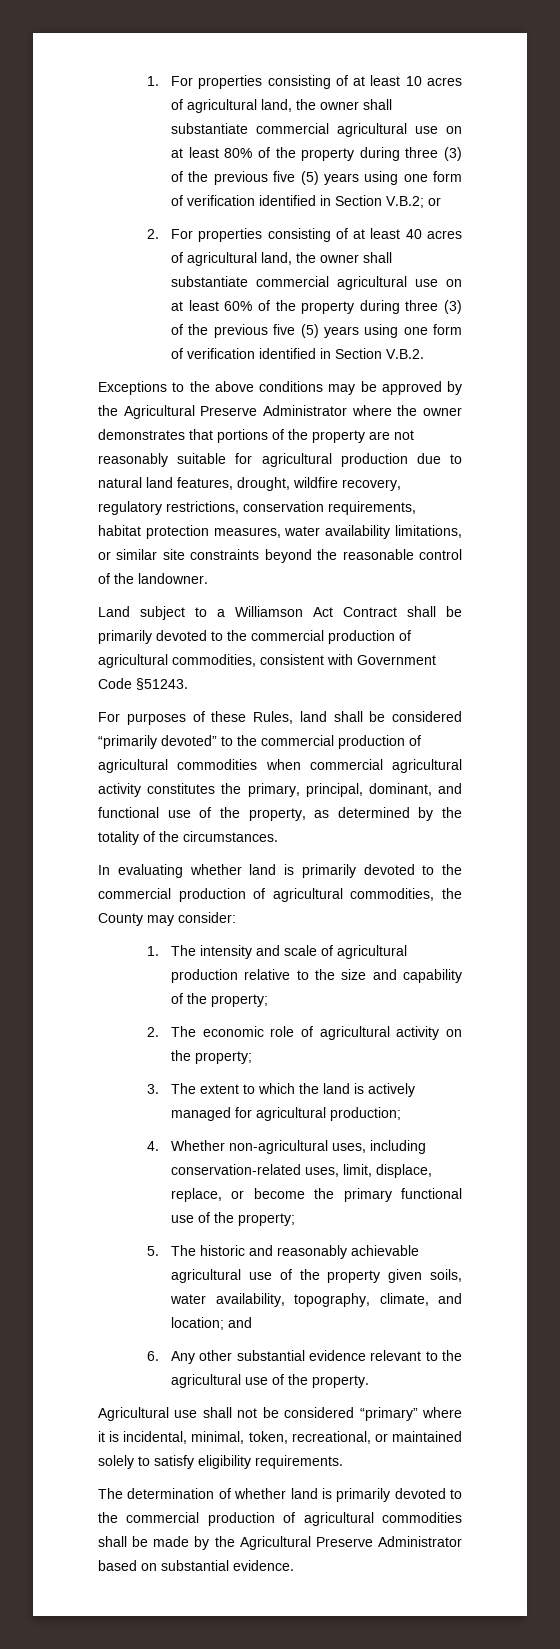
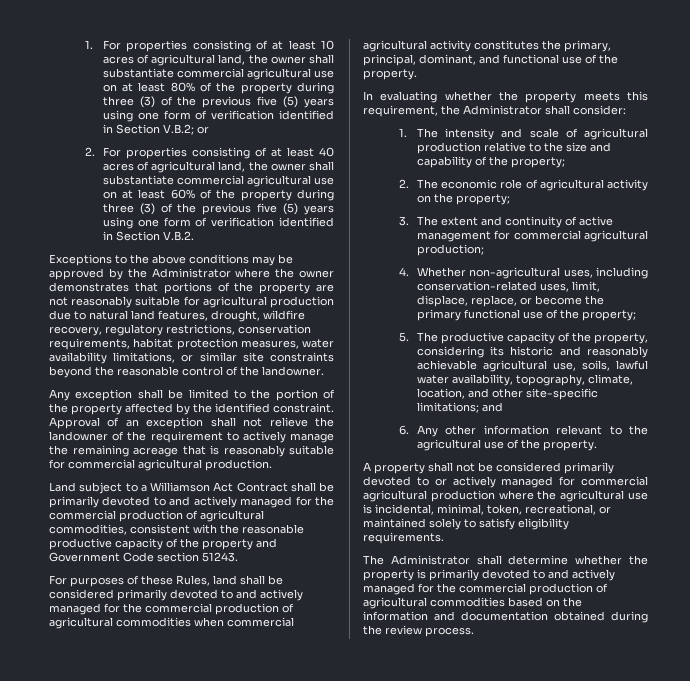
- Exceptions to the above conditions may be approved by the Agricultural Preserve Administrator where the owner demonstrates that portions of the property are not reasonably suitable for agricultural production due to natural land features, drought, wildfire recovery, regulatory restrictions, conservation requirements, habitat protection measures, water availability limitations, or similar site constraints beyond the reasonable control of the landowner.
+ Exceptions to the above conditions may be approved by the Administrator where the owner demonstrates that portions of the property are not reasonably suitable for agricultural production due to natural land features, drought, wildfire recovery, regulatory restrictions, conservation requirements, habitat protection measures, water availability limitations, or similar site constraints beyond the reasonable control of the landowner.
+ Any exception shall be limited to the portion of the property affected by the identified constraint. Approval of an exception shall not relieve the landowner of the requirement to actively manage the remaining acreage that is reasonably suitable for commercial agricultural production.
- Land subject to a Williamson Act Contract shall be primarily devoted to the commercial production of agricultural commodities, consistent with Government Code §51243.
+ Land subject to a Williamson Act Contract shall be primarily devoted to and actively managed for the commercial production of agricultural commodities, consistent with the reasonable productive capacity of the property and Government Code section 51243.
- For purposes of these Rules, land shall be considered “primarily devoted” to the commercial production of agricultural commodities when commercial agricultural activity constitutes the primary, principal, dominant, and functional use of the property, as determined by the totality of the circumstances.
- In evaluating whether land is primarily devoted to the commercial production of agricultural commodities, the County may consider:
+ For purposes of these Rules, land shall be considered primarily devoted to and actively managed for the commercial production of agricultural commodities when commercial agricultural activity constitutes the primary, principal, dominant, and functional use of the property.
+ In evaluating whether the property meets this requirement, the Administrator shall consider:
- 3. The extent to which the land is actively managed for agricultural production;
+ 3. The extent and continuity of active management for commercial agricultural production;
- 5. The historic and reasonably achievable agricultural use of the property given soils, water availability, topography, climate, and location; and
+ 5. The productive capacity of the property, considering its historic and reasonably achievable agricultural use, soils, lawful water availability, topography, climate, location, and other site-specific limitations; and
- 6. Any other substantial evidence relevant to the agricultural use of the property.
+ 6. Any other information relevant to the agricultural use of the property.
- Agricultural use shall not be considered “primary” where it is incidental, minimal, token, recreational, or maintained solely to satisfy eligibility requirements.
+ A property shall not be considered primarily devoted to or actively managed for commercial agricultural production where the agricultural use is incidental, minimal, token, recreational, or maintained solely to satisfy eligibility requirements.
- The determination of whether land is primarily devoted to the commercial production of agricultural commodities shall be made by the Agricultural Preserve Administrator based on substantial evidence.
+ The Administrator shall determine whether the property is primarily devoted to and actively managed for the commercial production of agricultural commodities based on the information and documentation obtained during the review process.

